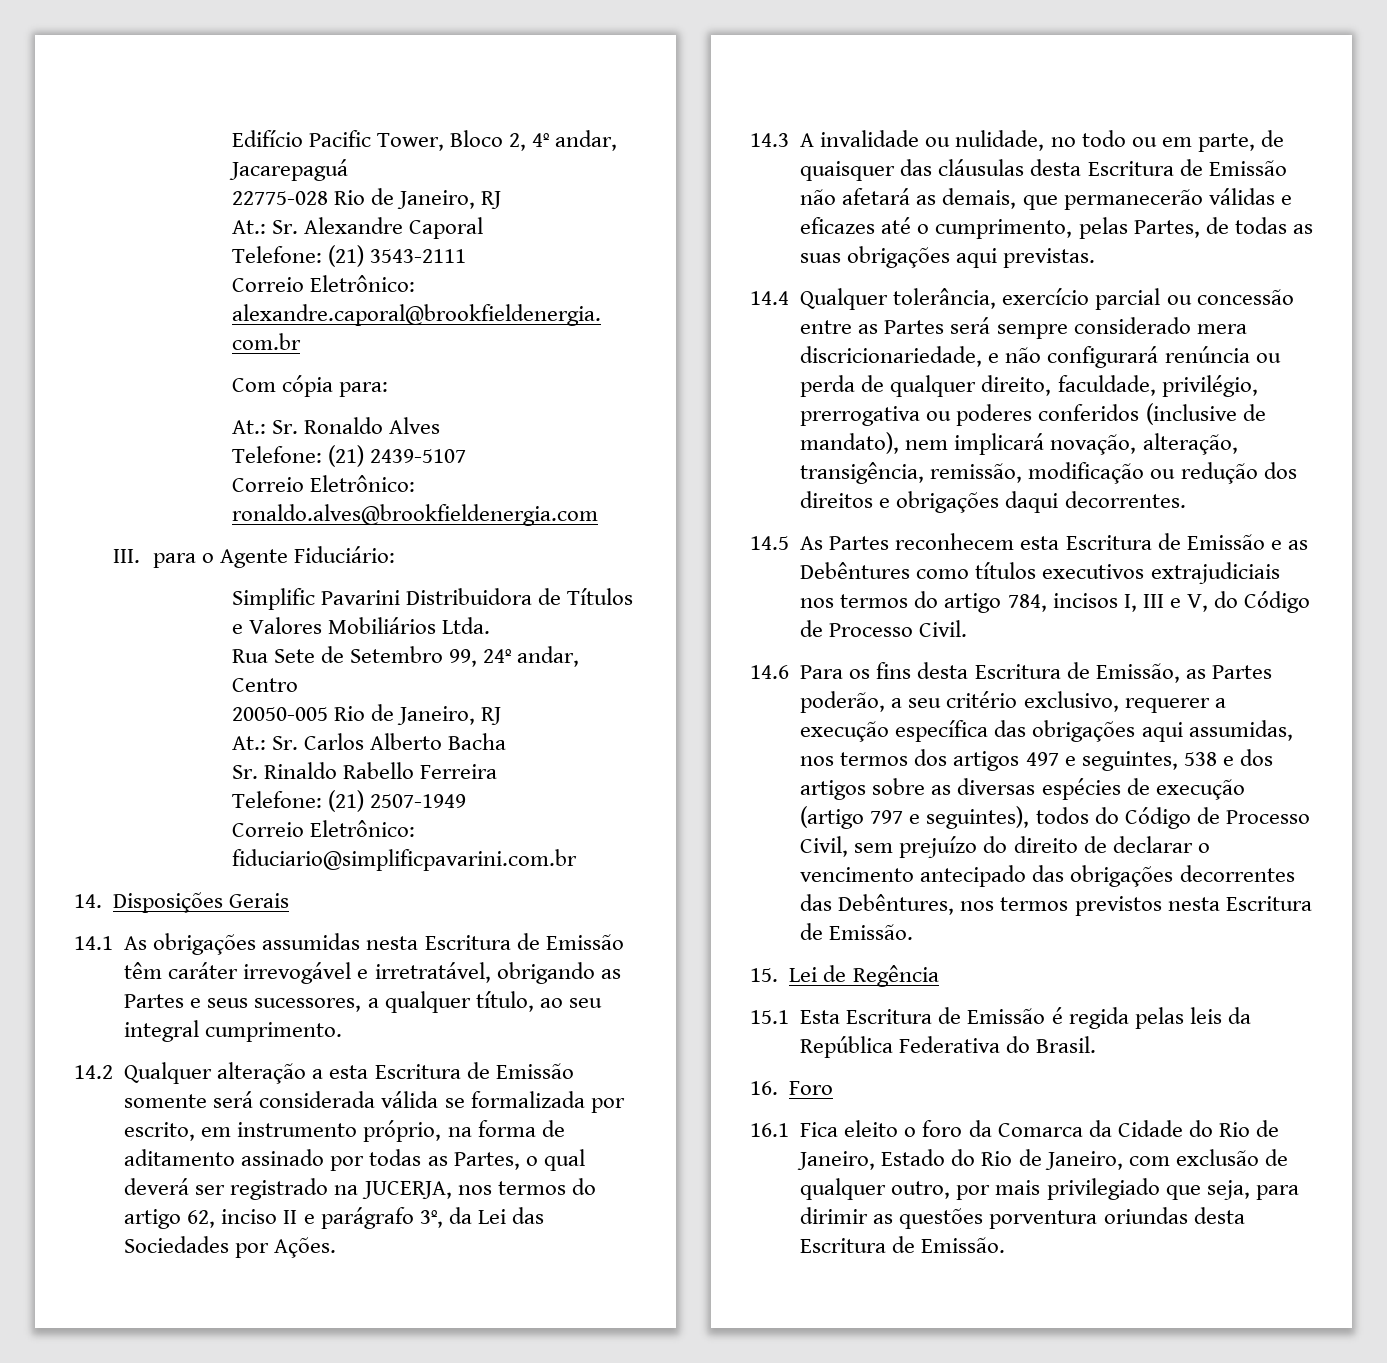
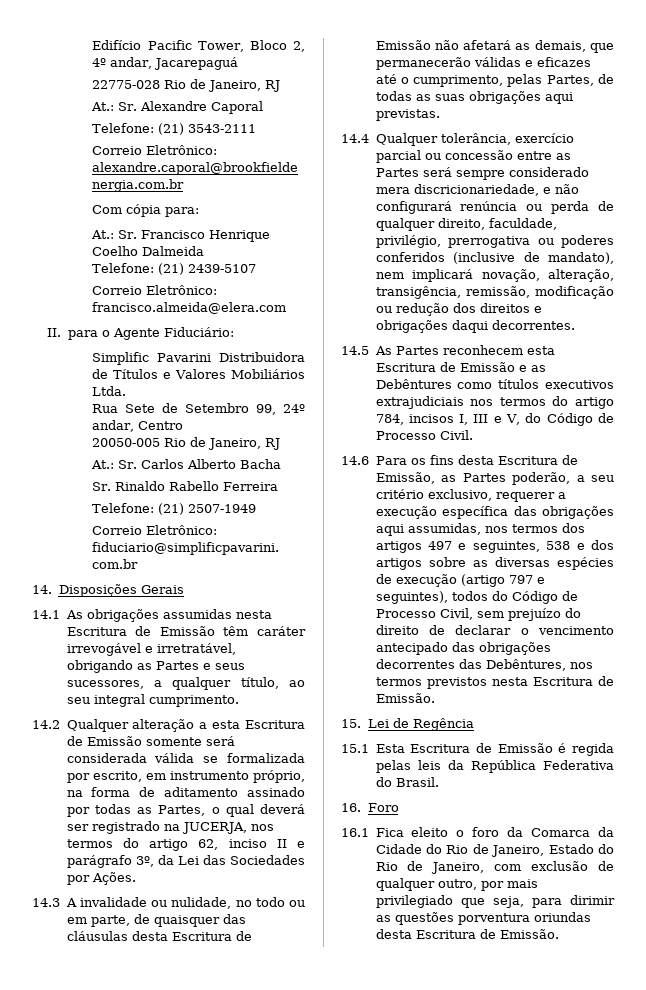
- At.: Sr. Ronaldo Alves
+ At.: Sr. Francisco Henrique Coelho Dalmeida
- Correio Eletrônico: ronaldo.alves@brookfieldenergia.com
- III. para o Agente Fiduciário:
+ Correio Eletrônico: francisco.almeida@elera.com
+ II. para o Agente Fiduciário:

